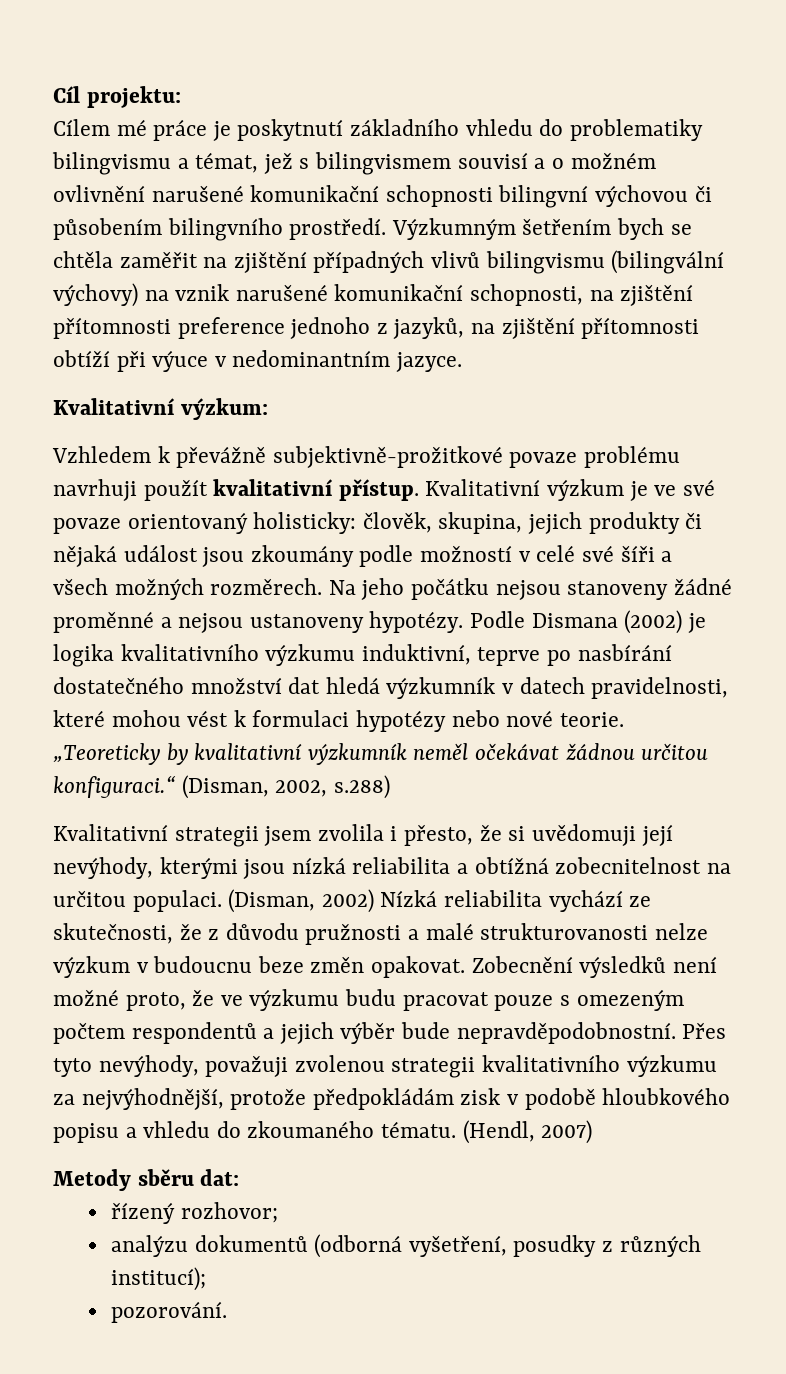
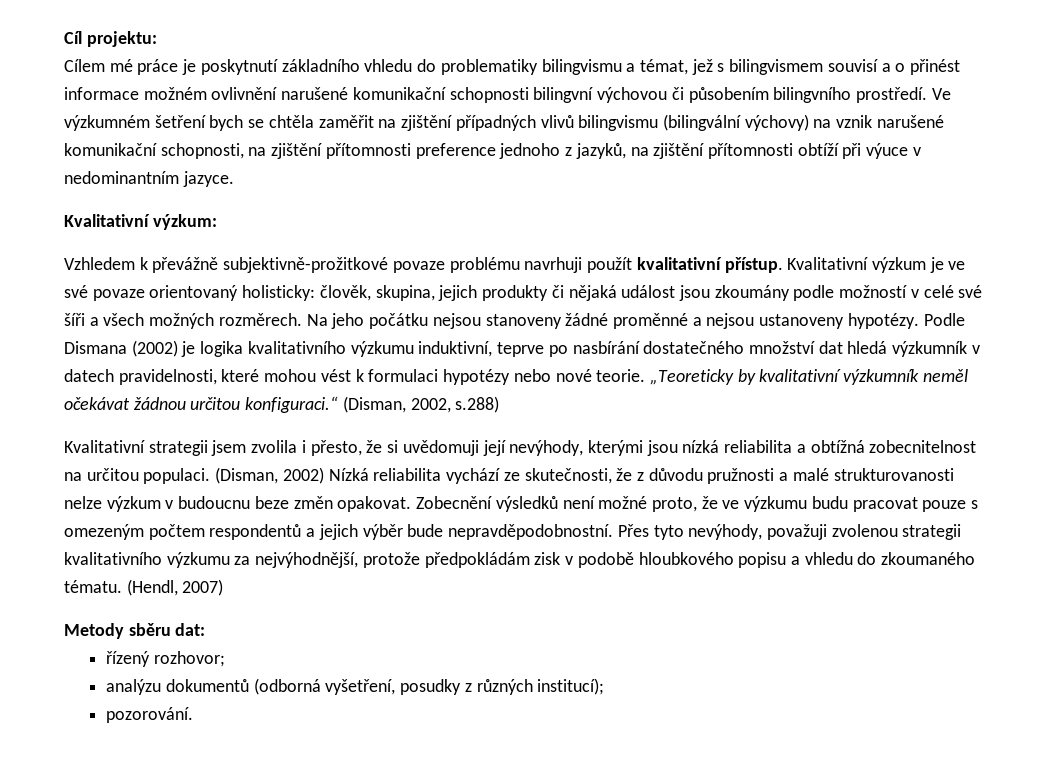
- Cílem mé práce je poskytnutí základního vhledu do problematiky bilingvismu a témat, jež s bilingvismem souvisí a o možném ovlivnění narušené komunikační schopnosti bilingvní výchovou či působením bilingvního prostředí.
+ Cílem mé práce je poskytnutí základního vhledu do problematiky bilingvismu a témat, jež s bilingvismem souvisí a o přinést informace možném ovlivnění narušené komunikační schopnosti bilingvní výchovou či působením bilingvního prostředí.
- Výzkumným šetřením bych se chtěla zaměřit na zjištění případných vlivů bilingvismu (bilingvální výchovy) na vznik narušené komunikační schopnosti, na zjištění přítomnosti preference jednoho z jazyků, na zjištění přítomnosti obtíží při výuce v nedominantním jazyce.
+ Ve výzkumném šetření bych se chtěla zaměřit na zjištění případných vlivů bilingvismu (bilingvální výchovy) na vznik narušené komunikační schopnosti, na zjištění přítomnosti preference jednoho z jazyků, na zjištění přítomnosti obtíží při výuce v nedominantním jazyce.

